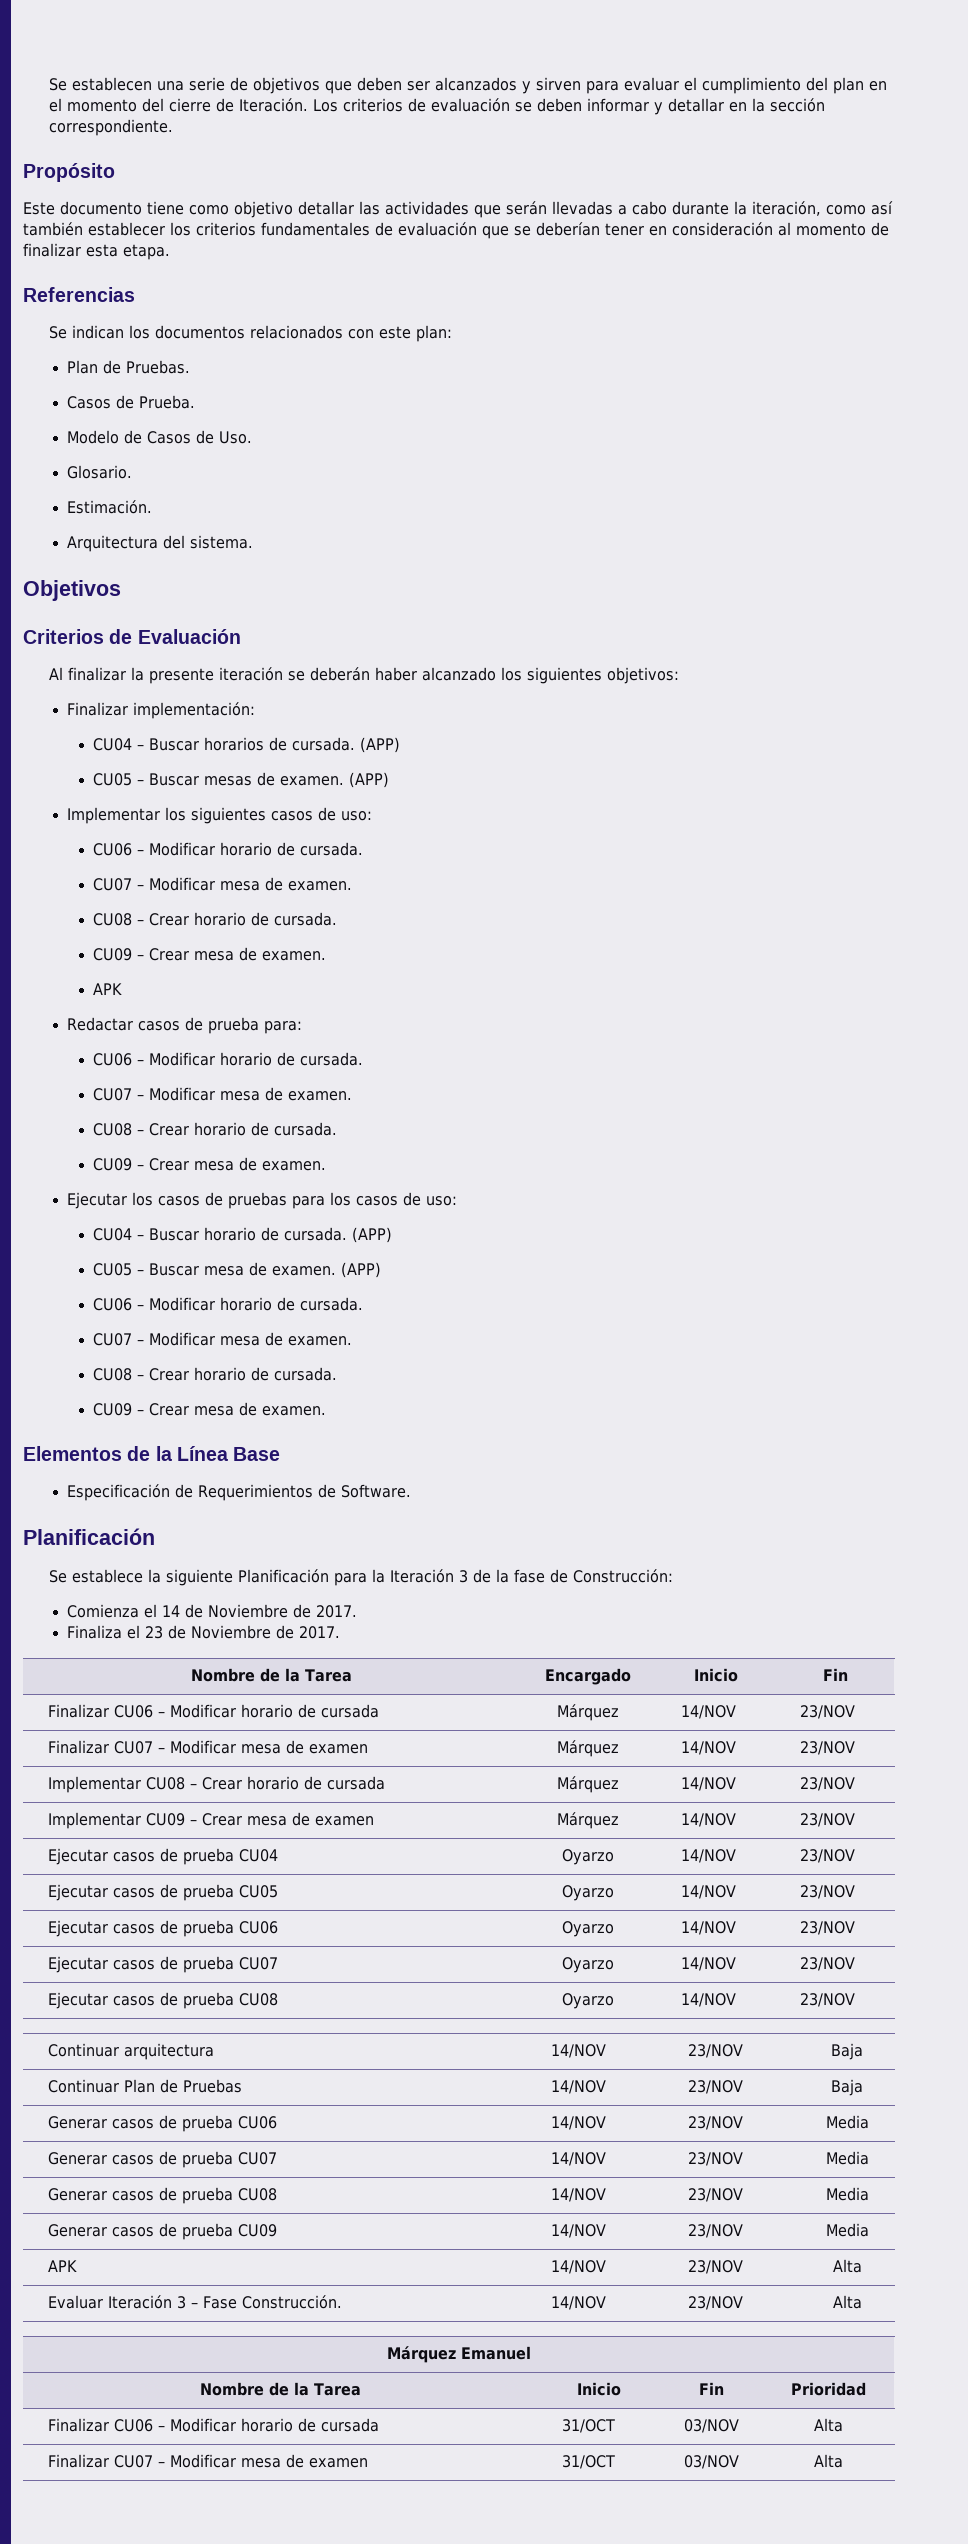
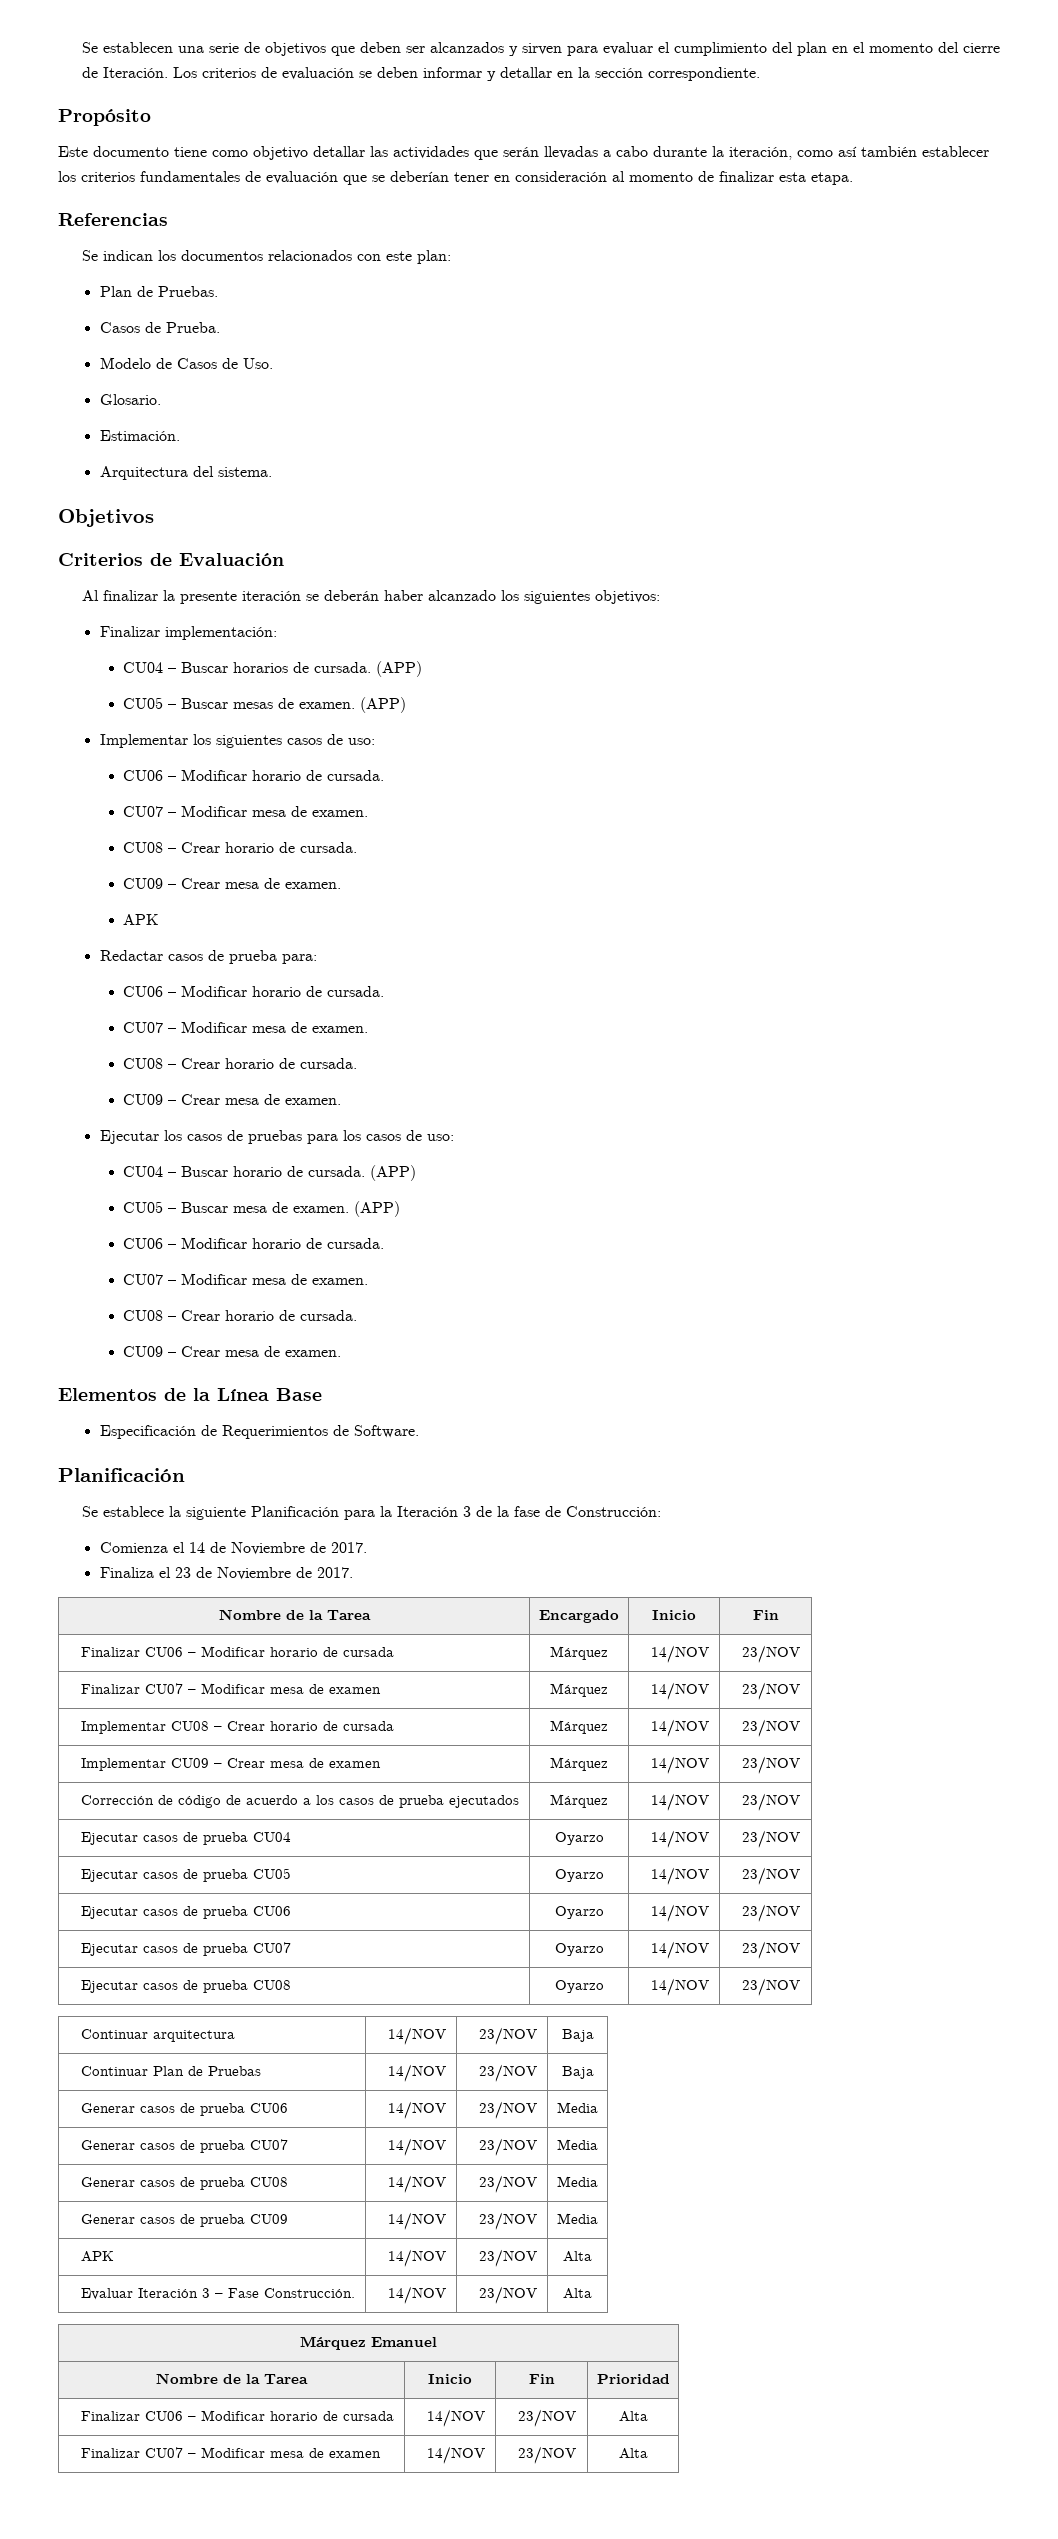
+ Corrección de código de acuerdo a los casos de prueba ejecutados | Márquez | 14/NOV | 23/NOV
- Finalizar CU06 – Modificar horario de cursada | 31/OCT | 03/NOV | Alta
+ Finalizar CU06 – Modificar horario de cursada | 14/NOV | 23/NOV | Alta
- Finalizar CU07 – Modificar mesa de examen | 31/OCT | 03/NOV | Alta
+ Finalizar CU07 – Modificar mesa de examen | 14/NOV | 23/NOV | Alta

